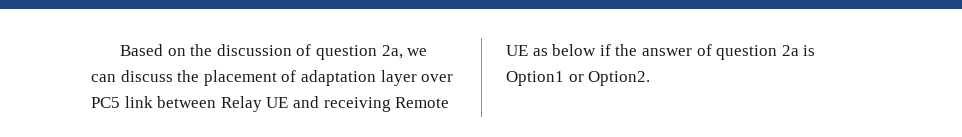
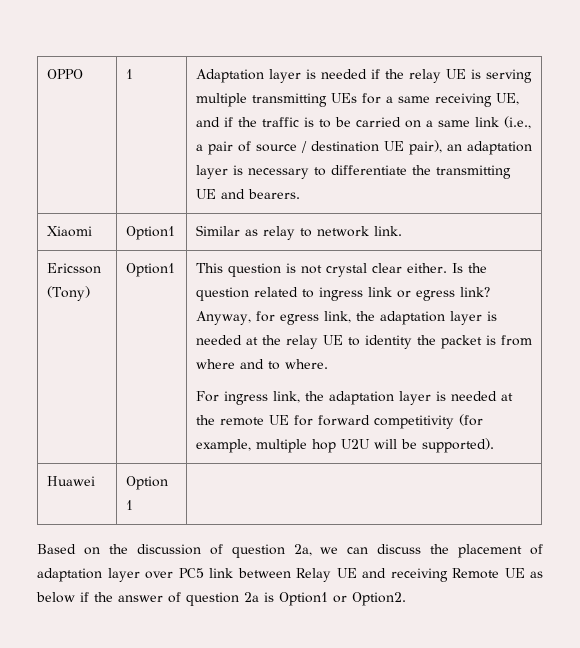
+ OPPO | 1 | Adaptation layer is needed if the relay UE is serving multiple transmitting UEs for a same receiving UE, and if the traffic is to be carried on a same link (i.e., a pair of source / destination UE pair), an adaptation layer is necessary to differentiate the transmitting UE and bearers.
+ Xiaomi | Option1 | Similar as relay to network link.
+ Ericsson (Tony) | Option1 | This question is not crystal clear either. Is the question related to ingress link or egress link? Anyway, for egress link, the adaptation layer is needed at the relay UE to identity the packet is from where and to where.
+ For ingress link, the adaptation layer is needed at the remote UE for forward competitivity (for example, multiple hop U2U will be supported).
+ Huawei | Option 1 |

